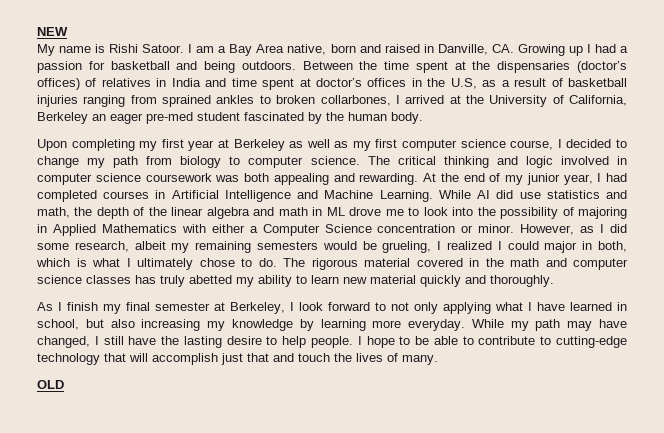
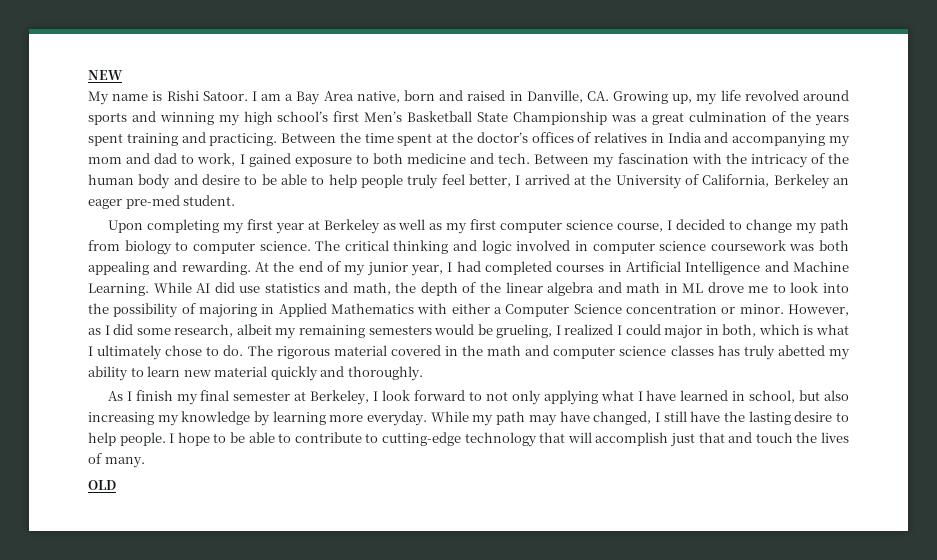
- I am a Bay Area native, born and raised in Danville, CA. Growing up I had a passion for basketball and being outdoors.
+ I am a Bay Area native, born and raised in Danville, CA. Growing up, my life revolved around sports and winning my high school’s first Men’s Basketball State Championship was a great culmination of the years spent training and practicing.
- Between the time spent at the dispensaries (doctor’s offices) of relatives in India and time spent at doctor’s offices in the U.S, as a result of basketball injuries ranging from sprained ankles to broken collarbones, I arrived at the University of California, Berkeley an eager pre-med student fascinated by the human body.
+ Between the time spent at the doctor’s offices of relatives in India and accompanying my mom and dad to work, I gained exposure to both medicine and tech. Between my fascination with the intricacy of the human body and desire to be able to help people truly feel better, I arrived at the University of California, Berkeley an eager pre-med student.

